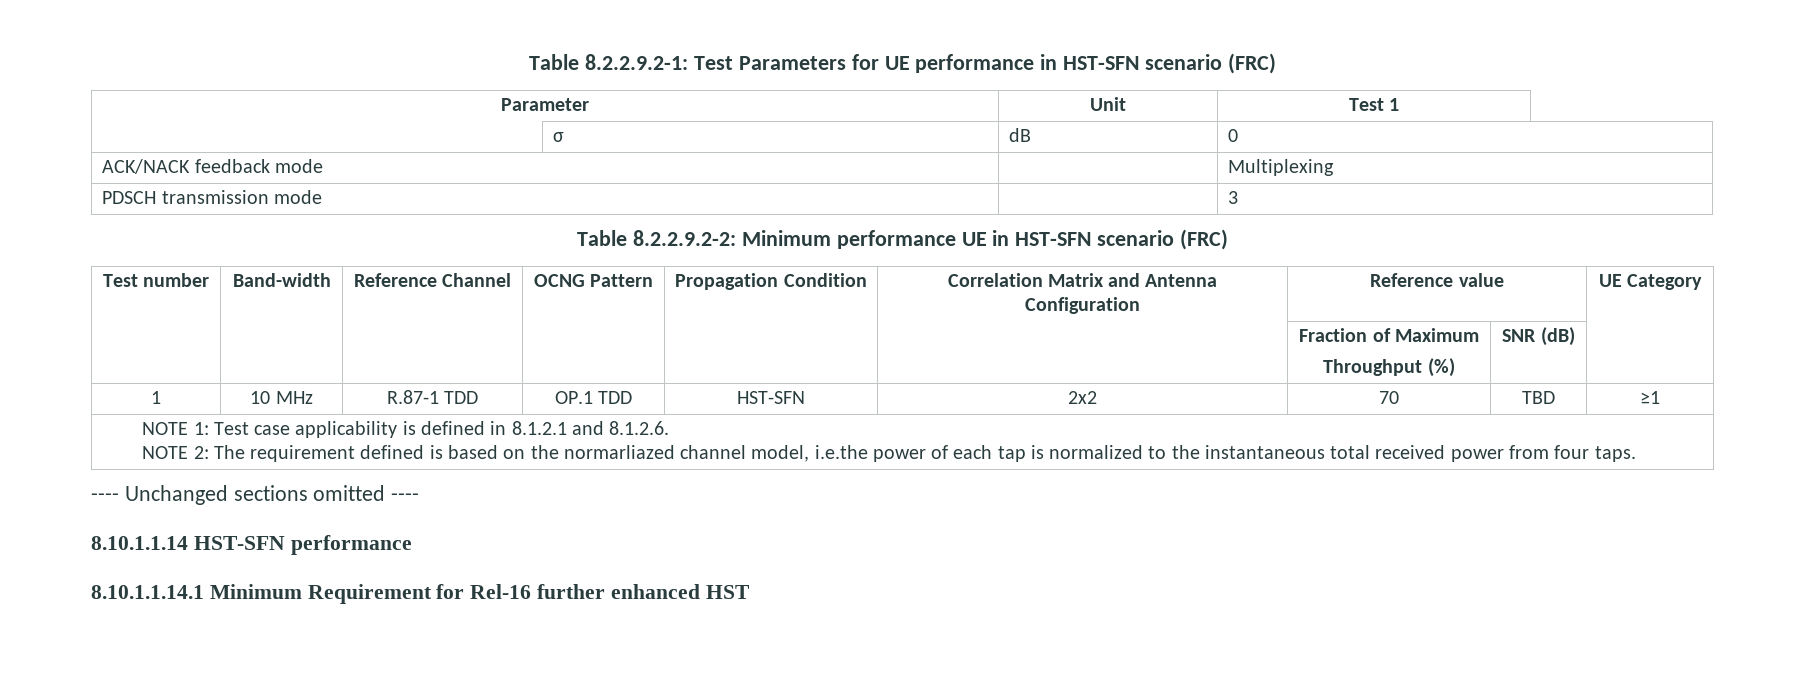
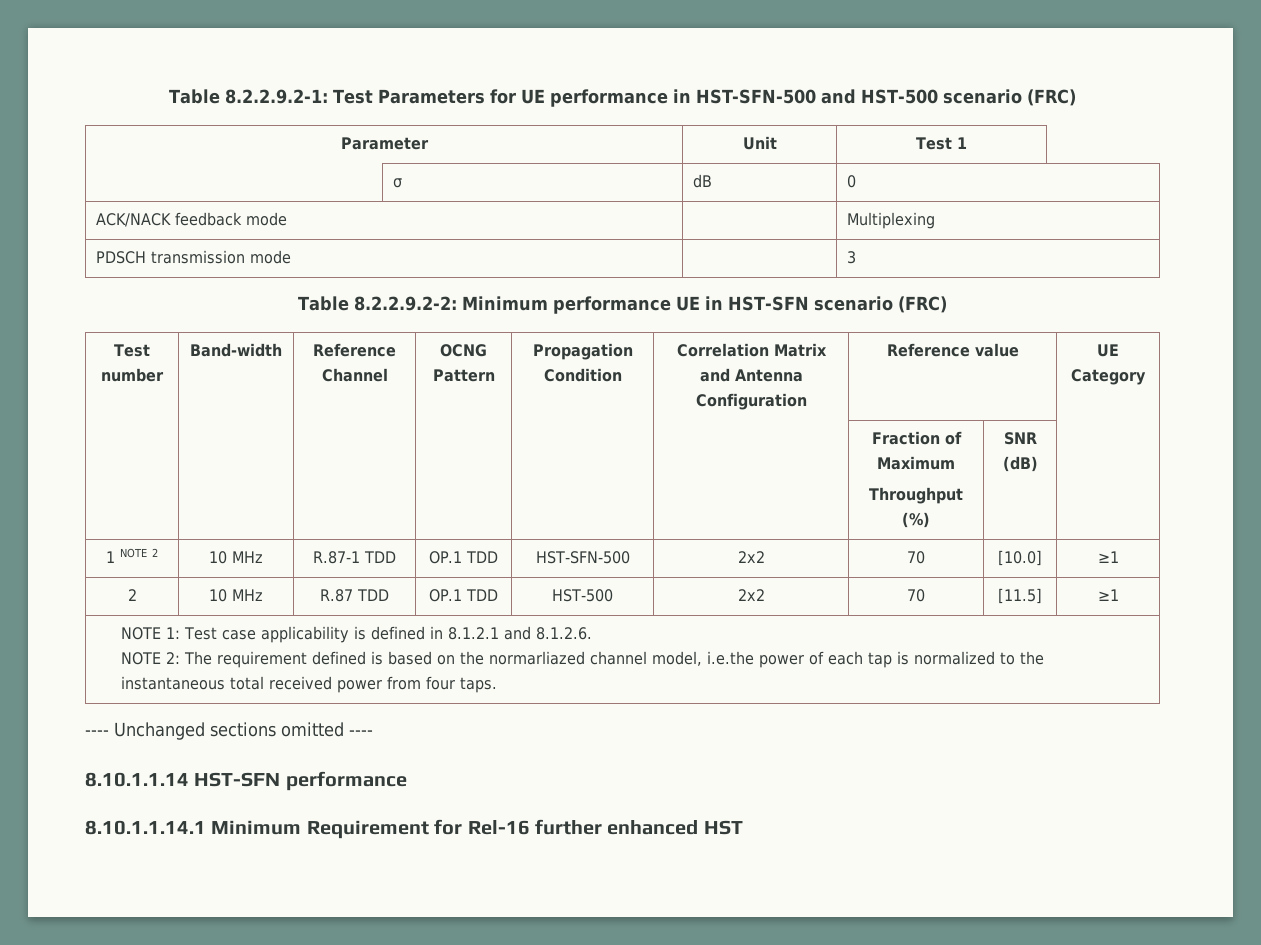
- Table 8.2.2.9.2-1: Test Parameters for UE performance in HST-SFN scenario (FRC)
+ Table 8.2.2.9.2-1: Test Parameters for UE performance in HST-SFN-500 and HST-500 scenario (FRC)
- 1 | 10 MHz | R.87-1 TDD | OP.1 TDD | HST-SFN | 2x2 | 70 | TBD | ≥1
+ 1 NOTE 2 | 10 MHz | R.87-1 TDD | OP.1 TDD | HST-SFN-500 | 2x2 | 70 | [10.0] | ≥1
+ 2 | 10 MHz | R.87 TDD | OP.1 TDD | HST-500 | 2x2 | 70 | [11.5] | ≥1

